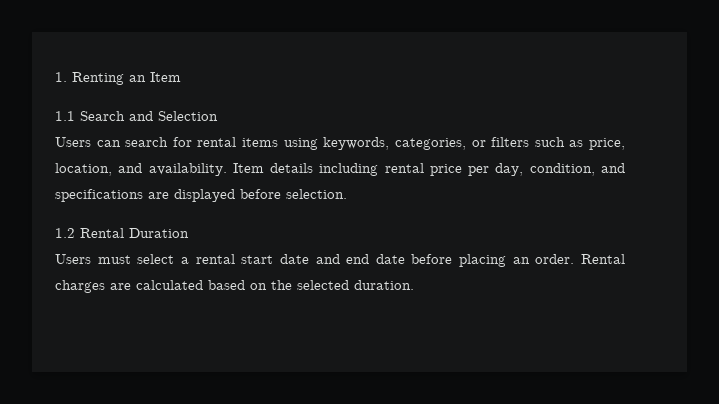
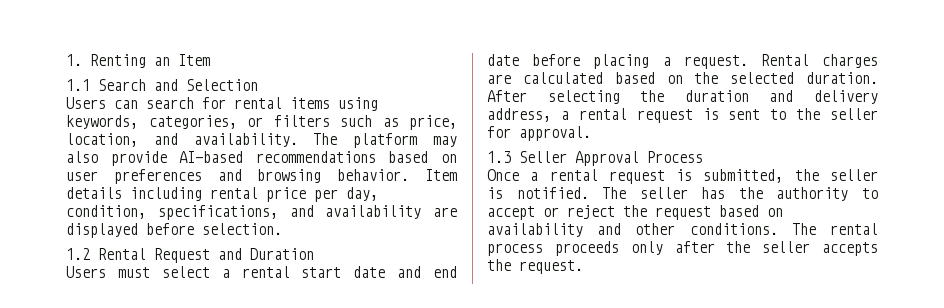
+ The platform may also provide AI-based recommendations based on user preferences and browsing behavior.
- Item details including rental price per day, condition, and specifications are displayed before selection.
+ Item details including rental price per day, condition, specifications, and availability are displayed before selection.
- 1.2 Rental Duration
+ 1.2 Rental Request and Duration
- Users must select a rental start date and end date before placing an order.
+ Users must select a rental start date and end date before placing a request.
+ After selecting the duration and delivery address, a rental request is sent to the seller for approval.
+ 1.3 Seller Approval Process
+ Once a rental request is submitted, the seller is notified. The seller has the authority to accept or reject the request based on availability and other conditions. The rental process proceeds only after the seller accepts the request.

